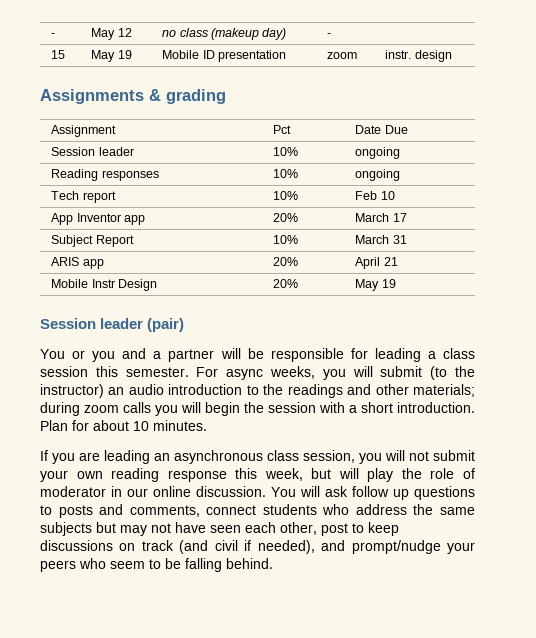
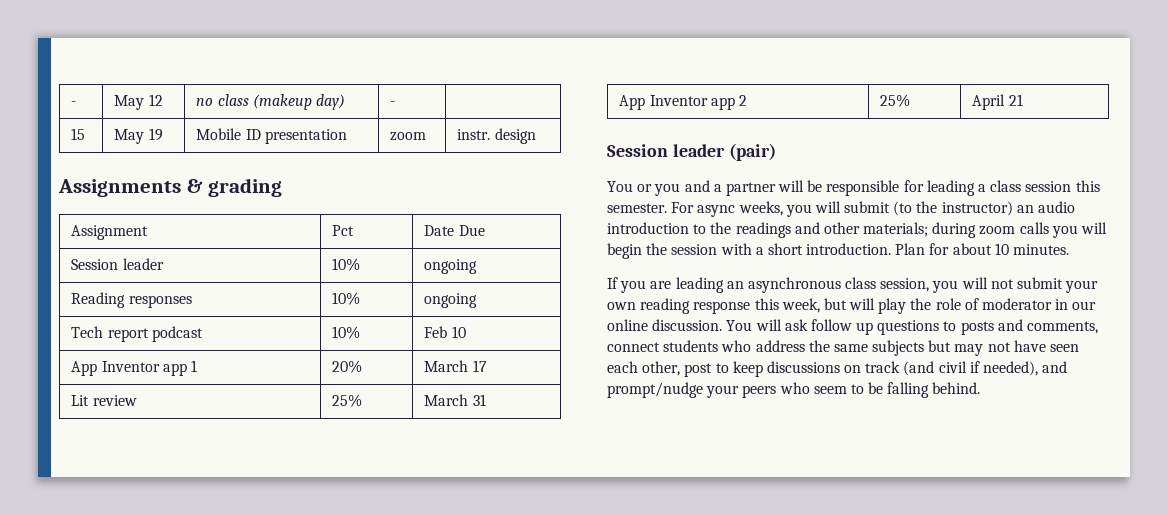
- Tech report | 10% | Feb 10
+ Tech report podcast | 10% | Feb 10
- App Inventor app | 20% | March 17
+ App Inventor app 1 | 20% | March 17
- Subject Report | 10% | March 31
+ Lit review | 25% | March 31
- ARIS app | 20% | April 21
+ App Inventor app 2 | 25% | April 21
- Mobile Instr Design | 20% | May 19

